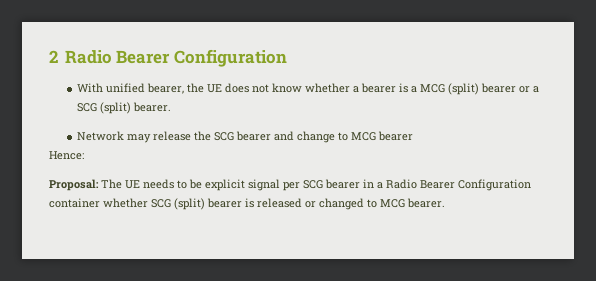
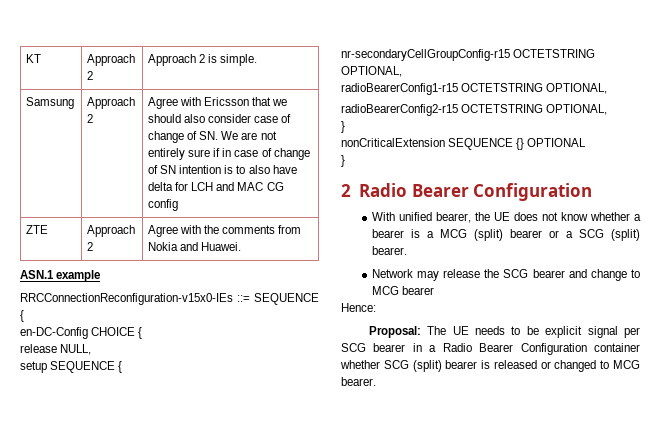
+ KT | Approach 2 | Approach 2 is simple.
+ Samsung | Approach 2 | Agree with Ericsson that we should also consider case of change of SN. We are not entirely sure if in case of change of SN intention is to also have delta for LCH and MAC CG config
+ ZTE | Approach 2 | Agree with the comments from Nokia and Huawei.
+ ASN.1 example
+ RRCConnectionReconfiguration-v15x0-IEs ::= SEQUENCE {
+ en-DC-Config CHOICE {
+ release NULL,
+ setup SEQUENCE {
+ nr-secondaryCellGroupConfig-r15 OCTETSTRING OPTIONAL,
+ radioBearerConfig1-r15 OCTETSTRING OPTIONAL,
+ radioBearerConfig2-r15 OCTETSTRING OPTIONAL,
+ }
+ nonCriticalExtension SEQUENCE {} OPTIONAL
+ }

